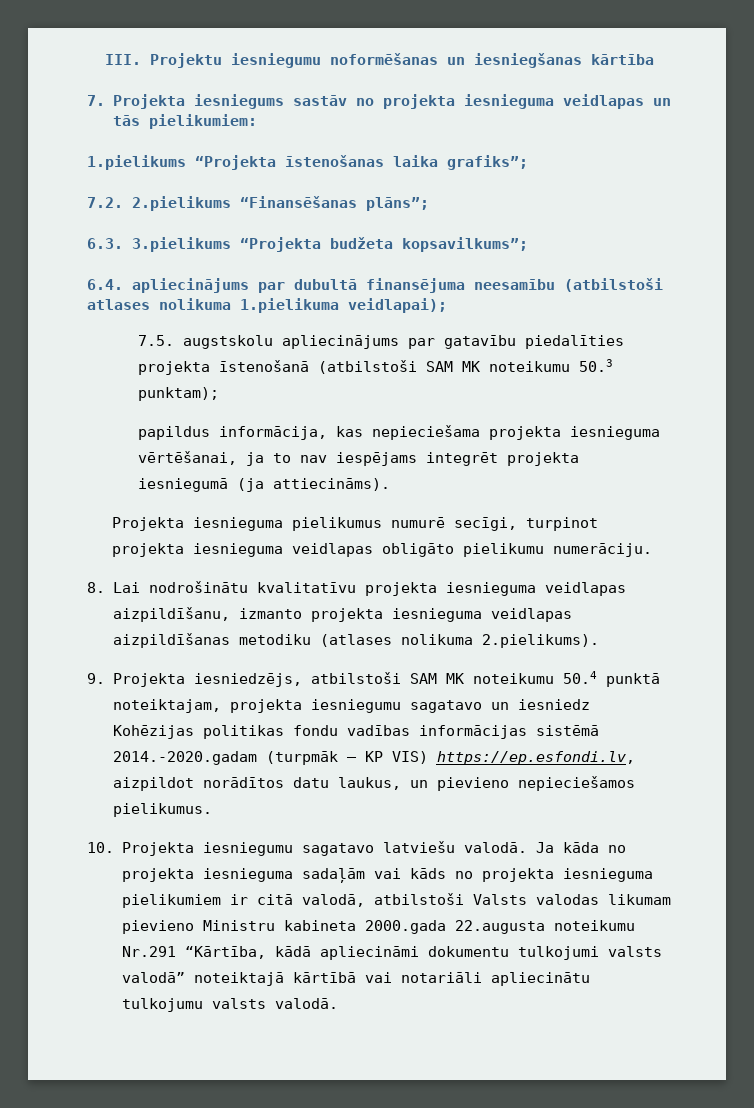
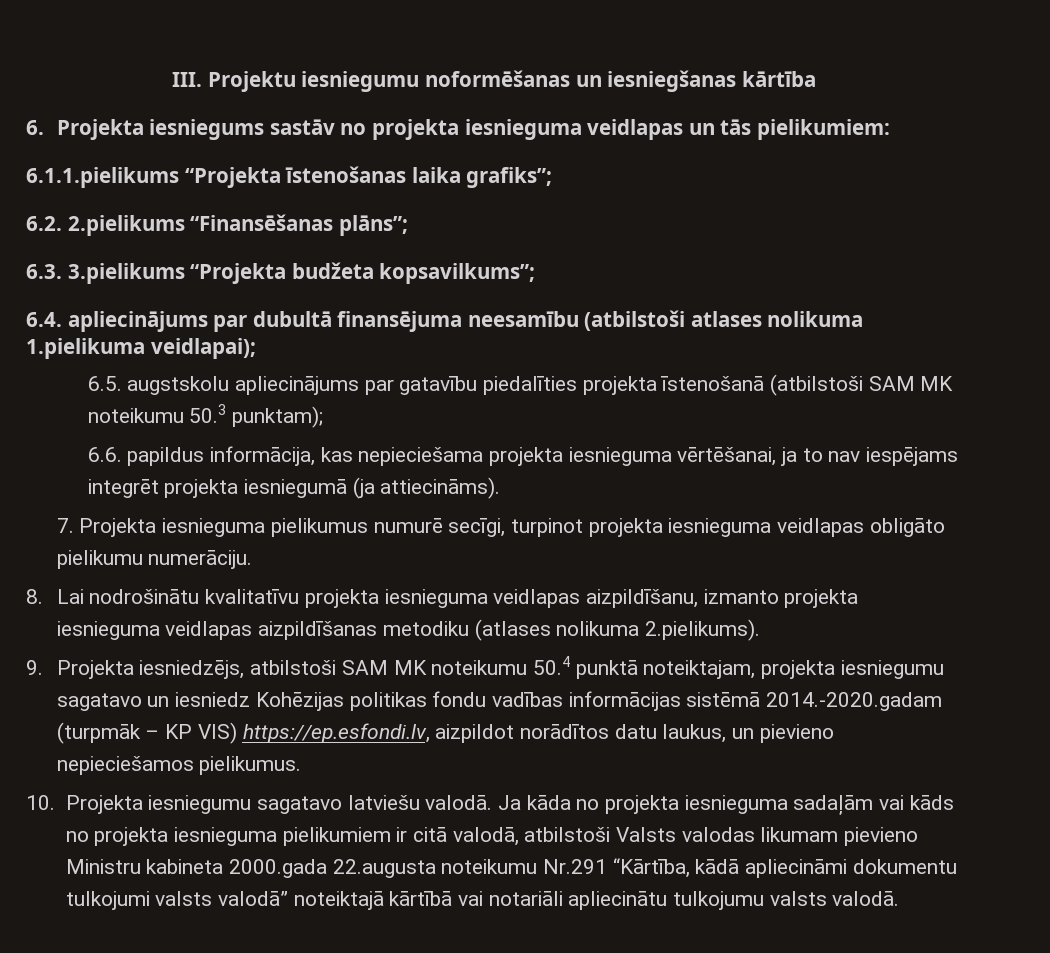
- 7. Projekta iesniegums sastāv no projekta iesnieguma veidlapas un tās pielikumiem:
+ 6. Projekta iesniegums sastāv no projekta iesnieguma veidlapas un tās pielikumiem:
- 1.pielikums “Projekta īstenošanas laika grafiks”;
+ 6.1.1.pielikums “Projekta īstenošanas laika grafiks”;
- 7.2. 2.pielikums “Finansēšanas plāns”;
+ 6.2. 2.pielikums “Finansēšanas plāns”;
- 7.5. augstskolu apliecinājums par gatavību piedalīties projekta īstenošanā (atbilstoši SAM MK noteikumu 50.3 punktam);
+ 6.5. augstskolu apliecinājums par gatavību piedalīties projekta īstenošanā (atbilstoši SAM MK noteikumu 50.3 punktam);
- papildus informācija, kas nepieciešama projekta iesnieguma vērtēšanai, ja to nav iespējams integrēt projekta iesniegumā (ja attiecināms).
+ 6.6. papildus informācija, kas nepieciešama projekta iesnieguma vērtēšanai, ja to nav iespējams integrēt projekta iesniegumā (ja attiecināms).
- Projekta iesnieguma pielikumus numurē secīgi, turpinot projekta iesnieguma veidlapas obligāto pielikumu numerāciju.
+ 7. Projekta iesnieguma pielikumus numurē secīgi, turpinot projekta iesnieguma veidlapas obligāto pielikumu numerāciju.

